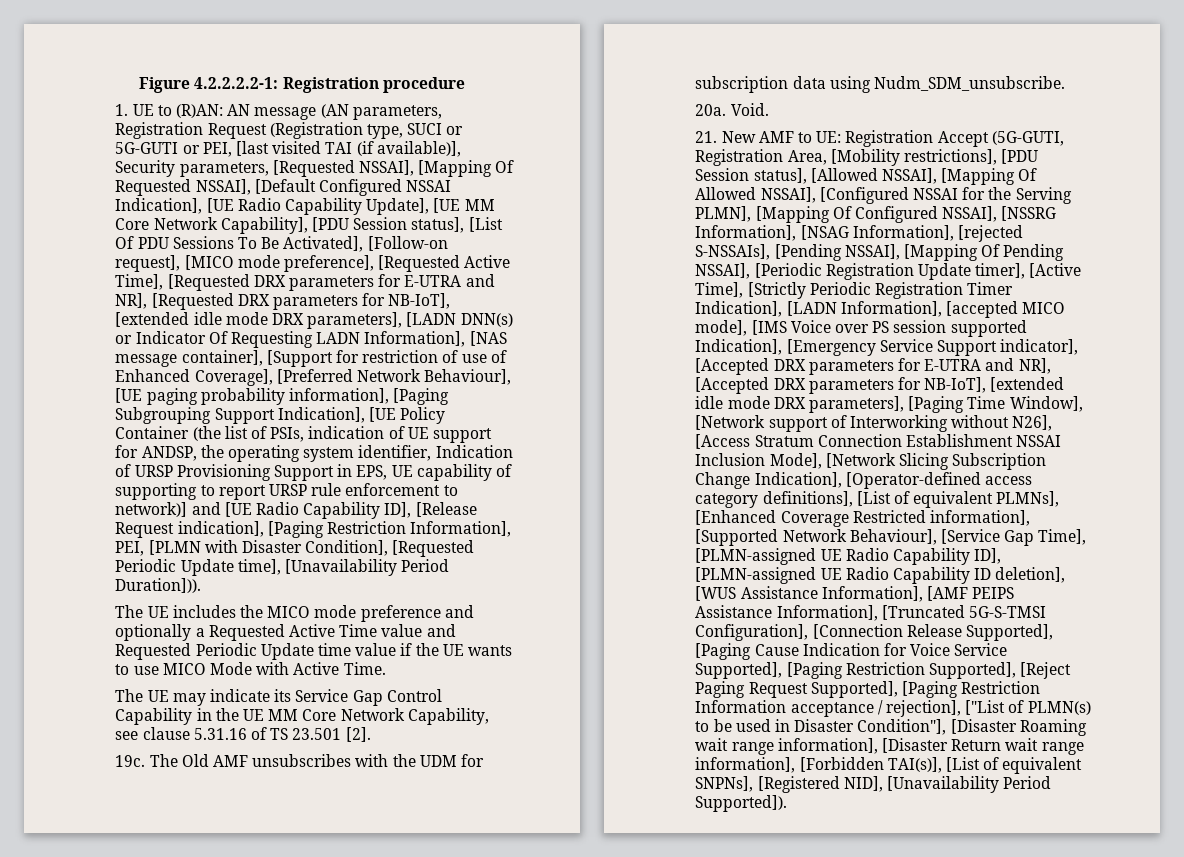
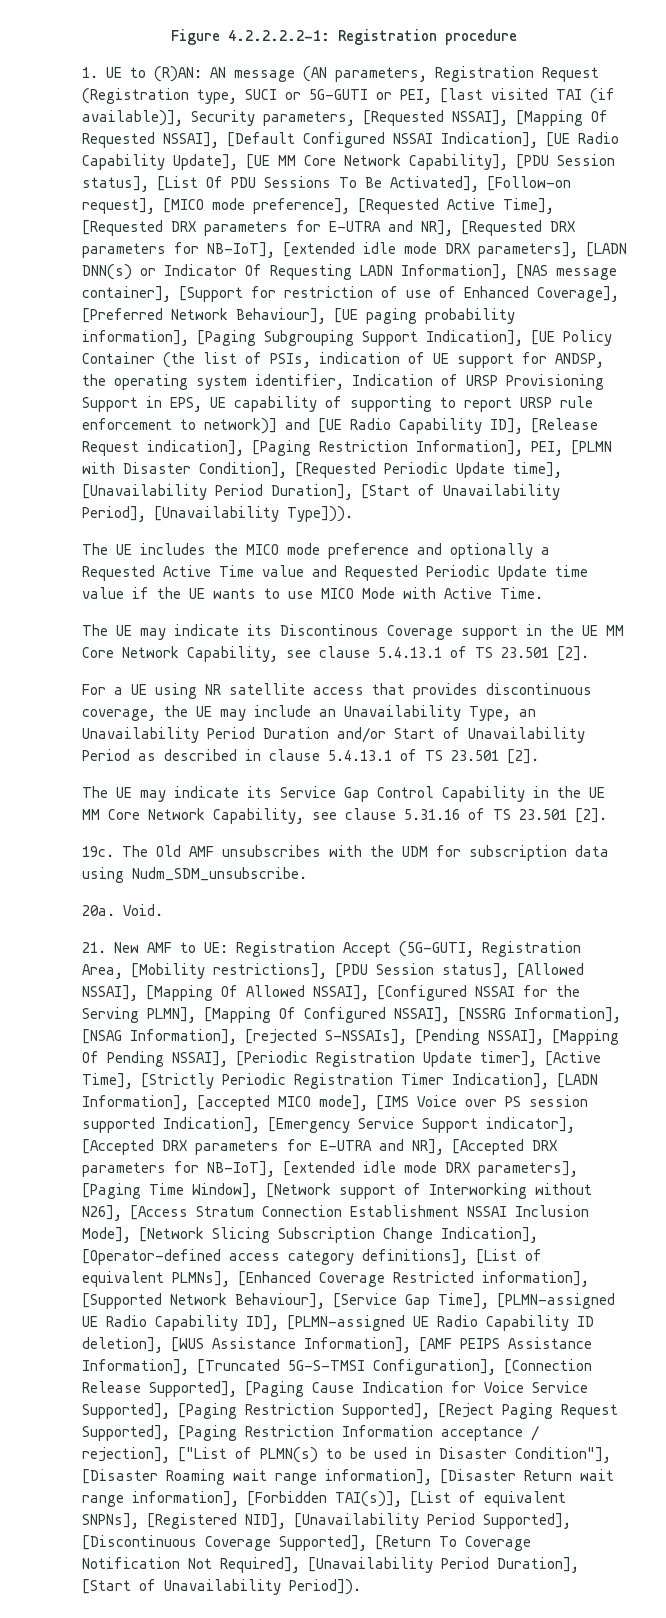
- AN message (AN parameters, Registration Request (Registration type, SUCI or 5G-GUTI or PEI, [last visited TAI (if available)], Security parameters, [Requested NSSAI], [Mapping Of Requested NSSAI], [Default Configured NSSAI Indication], [UE Radio Capability Update], [UE MM Core Network Capability], [PDU Session status], [List Of PDU Sessions To Be Activated], [Follow-on request], [MICO mode preference], [Requested Active Time], [Requested DRX parameters for E-UTRA and NR], [Requested DRX parameters for NB-IoT], [extended idle mode DRX parameters], [LADN DNN(s) or Indicator Of Requesting LADN Information], [NAS message container], [Support for restriction of use of Enhanced Coverage], [Preferred Network Behaviour], [UE paging probability information], [Paging Subgrouping Support Indication], [UE Policy Container (the list of PSIs, indication of UE support for ANDSP, the operating system identifier, Indication of URSP Provisioning Support in EPS, UE capability of supporting to report URSP rule enforcement to network)] and [UE Radio Capability ID], [Release Request indication], [Paging Restriction Information], PEI, [PLMN with Disaster Condition], [Requested Periodic Update time], [Unavailability Period Duration])).
+ AN message (AN parameters, Registration Request (Registration type, SUCI or 5G-GUTI or PEI, [last visited TAI (if available)], Security parameters, [Requested NSSAI], [Mapping Of Requested NSSAI], [Default Configured NSSAI Indication], [UE Radio Capability Update], [UE MM Core Network Capability], [PDU Session status], [List Of PDU Sessions To Be Activated], [Follow-on request], [MICO mode preference], [Requested Active Time], [Requested DRX parameters for E-UTRA and NR], [Requested DRX parameters for NB-IoT], [extended idle mode DRX parameters], [LADN DNN(s) or Indicator Of Requesting LADN Information], [NAS message container], [Support for restriction of use of Enhanced Coverage], [Preferred Network Behaviour], [UE paging probability information], [Paging Subgrouping Support Indication], [UE Policy Container (the list of PSIs, indication of UE support for ANDSP, the operating system identifier, Indication of URSP Provisioning Support in EPS, UE capability of supporting to report URSP rule enforcement to network)] and [UE Radio Capability ID], [Release Request indication], [Paging Restriction Information], PEI, [PLMN with Disaster Condition], [Requested Periodic Update time], [Unavailability Period Duration], [Start of Unavailability Period], [Unavailability Type])).
+ The UE may indicate its Discontinous Coverage support in the UE MM Core Network Capability, see clause 5.4.13.1 of TS 23.501 [2].
+ For a UE using NR satellite access that provides discontinuous coverage, the UE may include an Unavailability Type, an Unavailability Period Duration and/or Start of Unavailability Period as described in clause 5.4.13.1 of TS 23.501 [2].
- Registration Accept (5G-GUTI, Registration Area, [Mobility restrictions], [PDU Session status], [Allowed NSSAI], [Mapping Of Allowed NSSAI], [Configured NSSAI for the Serving PLMN], [Mapping Of Configured NSSAI], [NSSRG Information], [NSAG Information], [rejected S-NSSAIs], [Pending NSSAI], [Mapping Of Pending NSSAI], [Periodic Registration Update timer], [Active Time], [Strictly Periodic Registration Timer Indication], [LADN Information], [accepted MICO mode], [IMS Voice over PS session supported Indication], [Emergency Service Support indicator], [Accepted DRX parameters for E-UTRA and NR], [Accepted DRX parameters for NB-IoT], [extended idle mode DRX parameters], [Paging Time Window], [Network support of Interworking without N26], [Access Stratum Connection Establishment NSSAI Inclusion Mode], [Network Slicing Subscription Change Indication], [Operator-defined access category definitions], [List of equivalent PLMNs], [Enhanced Coverage Restricted information], [Supported Network Behaviour], [Service Gap Time], [PLMN-assigned UE Radio Capability ID], [PLMN-assigned UE Radio Capability ID deletion], [WUS Assistance Information], [AMF PEIPS Assistance Information], [Truncated 5G-S-TMSI Configuration], [Connection Release Supported], [Paging Cause Indication for Voice Service Supported], [Paging Restriction Supported], [Reject Paging Request Supported], [Paging Restriction Information acceptance / rejection], ["List of PLMN(s) to be used in Disaster Condition"], [Disaster Roaming wait range information], [Disaster Return wait range information], [Forbidden TAI(s)], [List of equivalent SNPNs], [Registered NID], [Unavailability Period Supported]).
+ Registration Accept (5G-GUTI, Registration Area, [Mobility restrictions], [PDU Session status], [Allowed NSSAI], [Mapping Of Allowed NSSAI], [Configured NSSAI for the Serving PLMN], [Mapping Of Configured NSSAI], [NSSRG Information], [NSAG Information], [rejected S-NSSAIs], [Pending NSSAI], [Mapping Of Pending NSSAI], [Periodic Registration Update timer], [Active Time], [Strictly Periodic Registration Timer Indication], [LADN Information], [accepted MICO mode], [IMS Voice over PS session supported Indication], [Emergency Service Support indicator], [Accepted DRX parameters for E-UTRA and NR], [Accepted DRX parameters for NB-IoT], [extended idle mode DRX parameters], [Paging Time Window], [Network support of Interworking without N26], [Access Stratum Connection Establishment NSSAI Inclusion Mode], [Network Slicing Subscription Change Indication], [Operator-defined access category definitions], [List of equivalent PLMNs], [Enhanced Coverage Restricted information], [Supported Network Behaviour], [Service Gap Time], [PLMN-assigned UE Radio Capability ID], [PLMN-assigned UE Radio Capability ID deletion], [WUS Assistance Information], [AMF PEIPS Assistance Information], [Truncated 5G-S-TMSI Configuration], [Connection Release Supported], [Paging Cause Indication for Voice Service Supported], [Paging Restriction Supported], [Reject Paging Request Supported], [Paging Restriction Information acceptance / rejection], ["List of PLMN(s) to be used in Disaster Condition"], [Disaster Roaming wait range information], [Disaster Return wait range information], [Forbidden TAI(s)], [List of equivalent SNPNs], [Registered NID], [Unavailability Period Supported], [Discontinuous Coverage Supported], [Return To Coverage Notification Not Required], [Unavailability Period Duration], [Start of Unavailability Period]).

